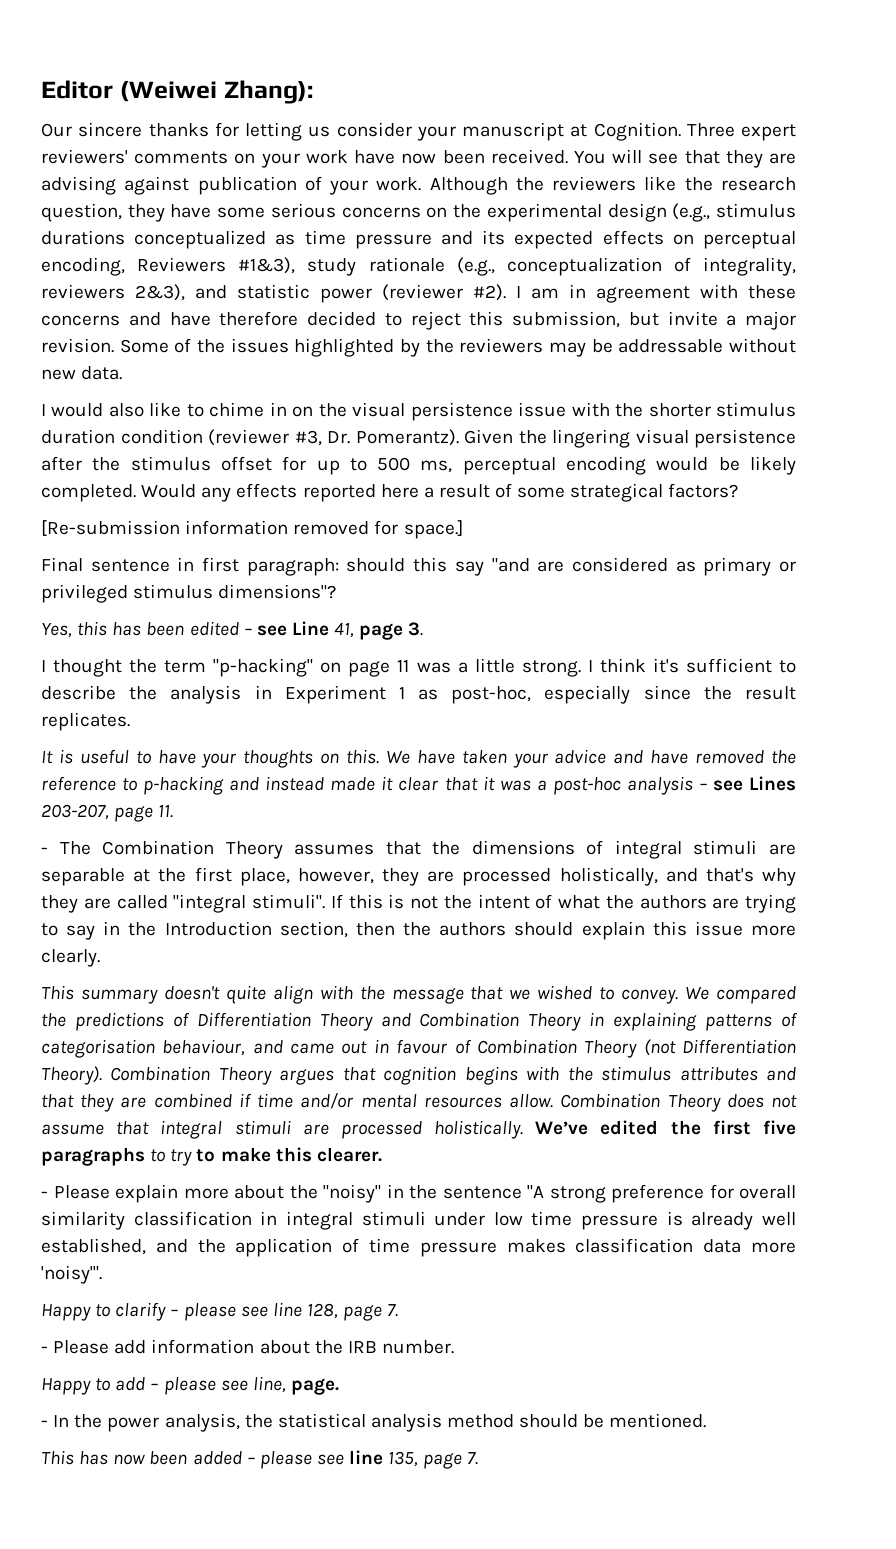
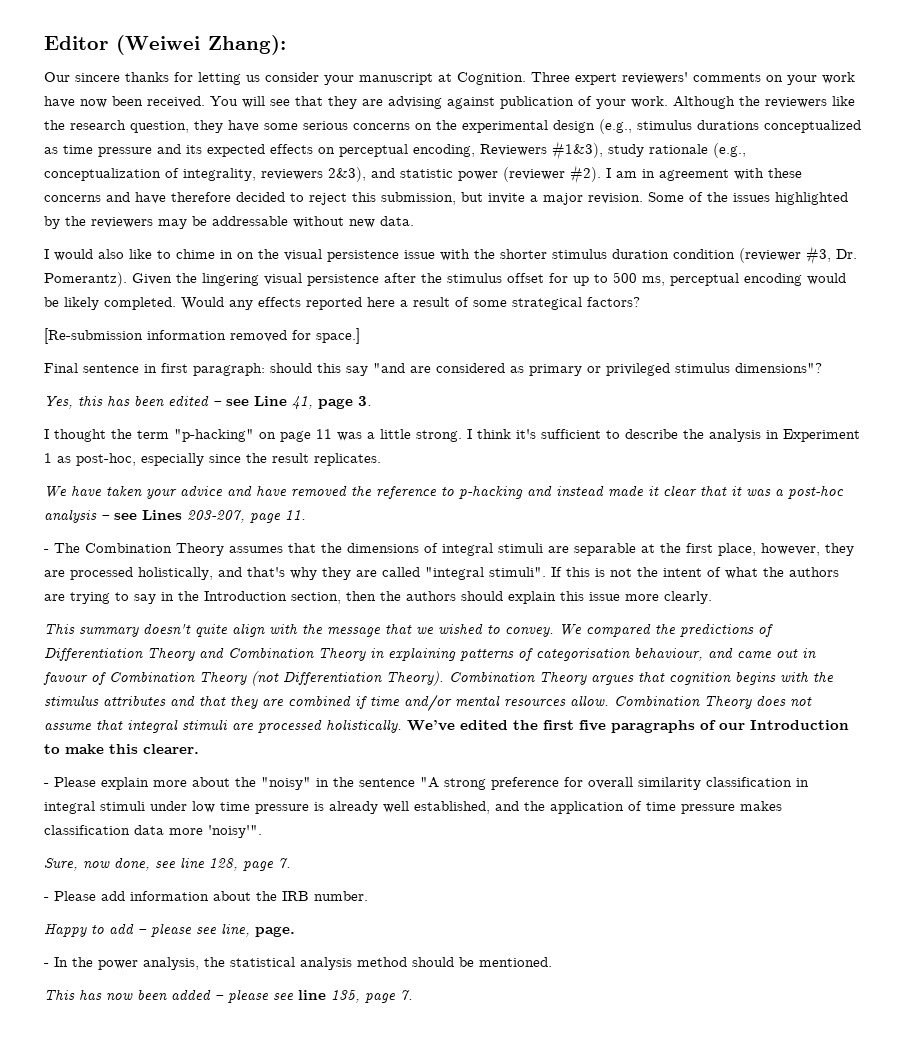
- It is useful to have your thoughts on this.
- We’ve edited the first five paragraphs to try to make this clearer.
+ We’ve edited the first five paragraphs of our Introduction to make this clearer.
- Happy to clarify – please see line 128, page 7.
+ Sure, now done, see line 128, page 7.

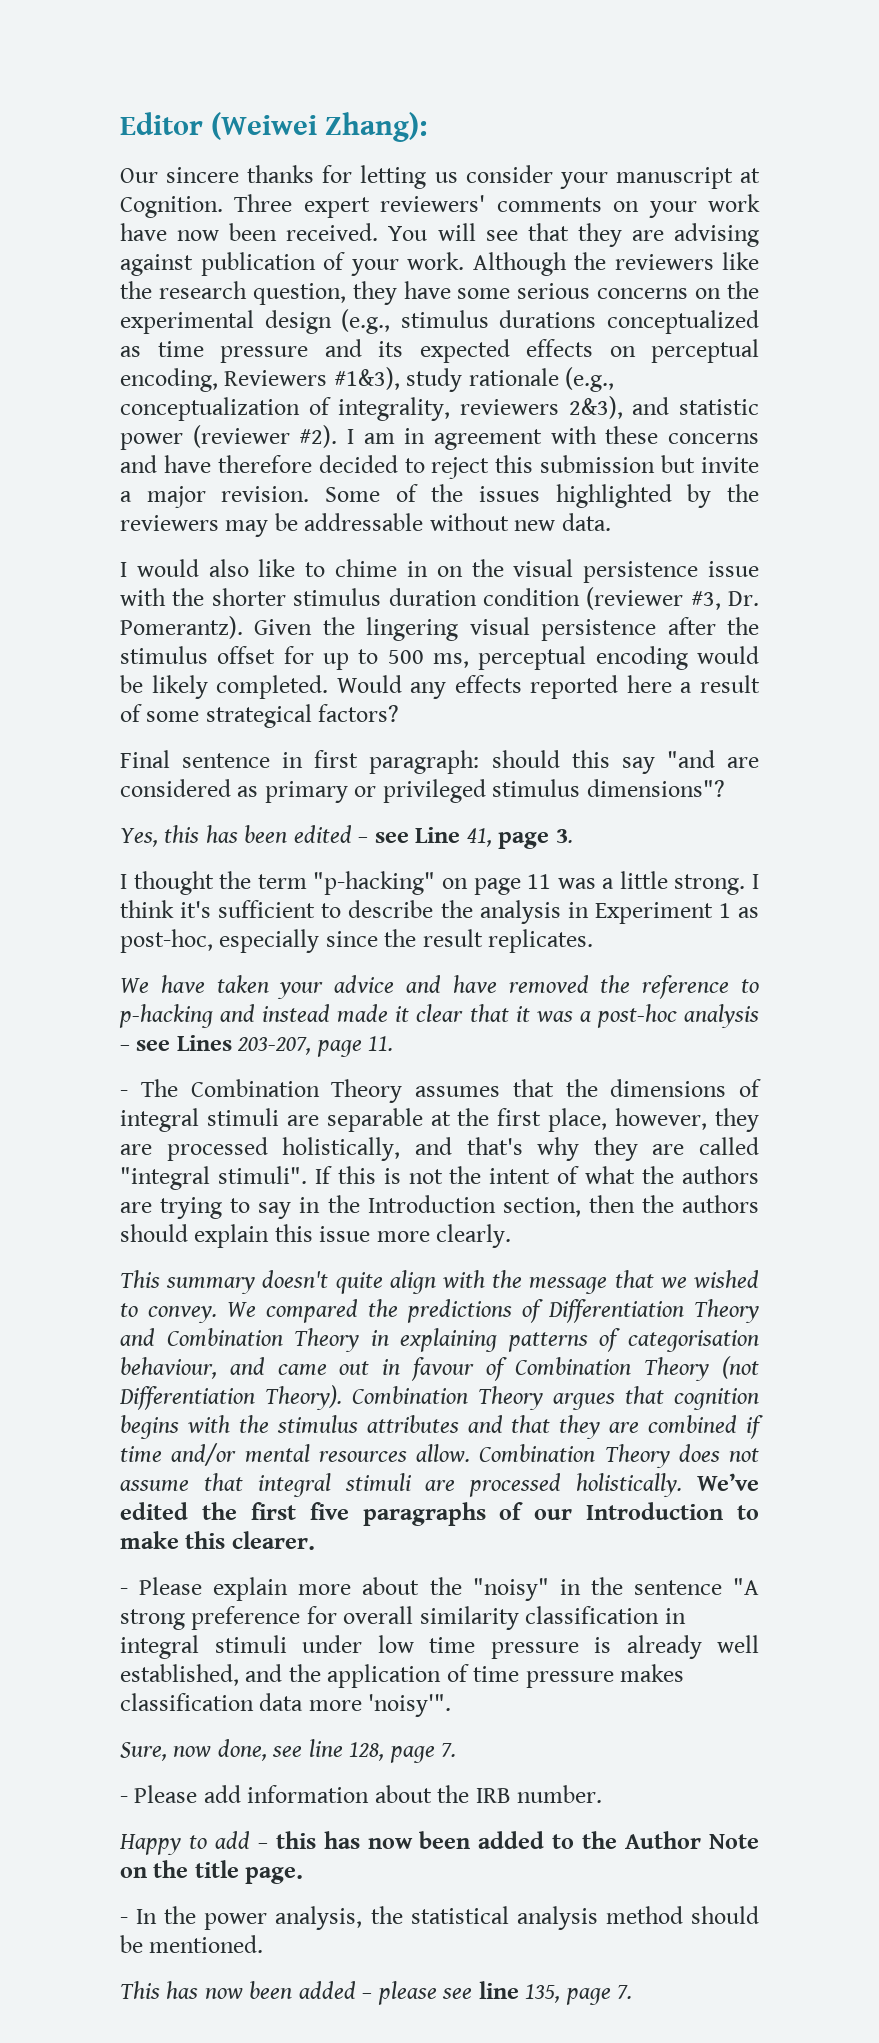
- I am in agreement with these concerns and have therefore decided to reject this submission, but invite a major revision.
+ I am in agreement with these concerns and have therefore decided to reject this submission but invite a major revision.
- [Re-submission information removed for space.]
- Happy to add – please see line, page.
+ Happy to add – this has now been added to the Author Note on the title page.

